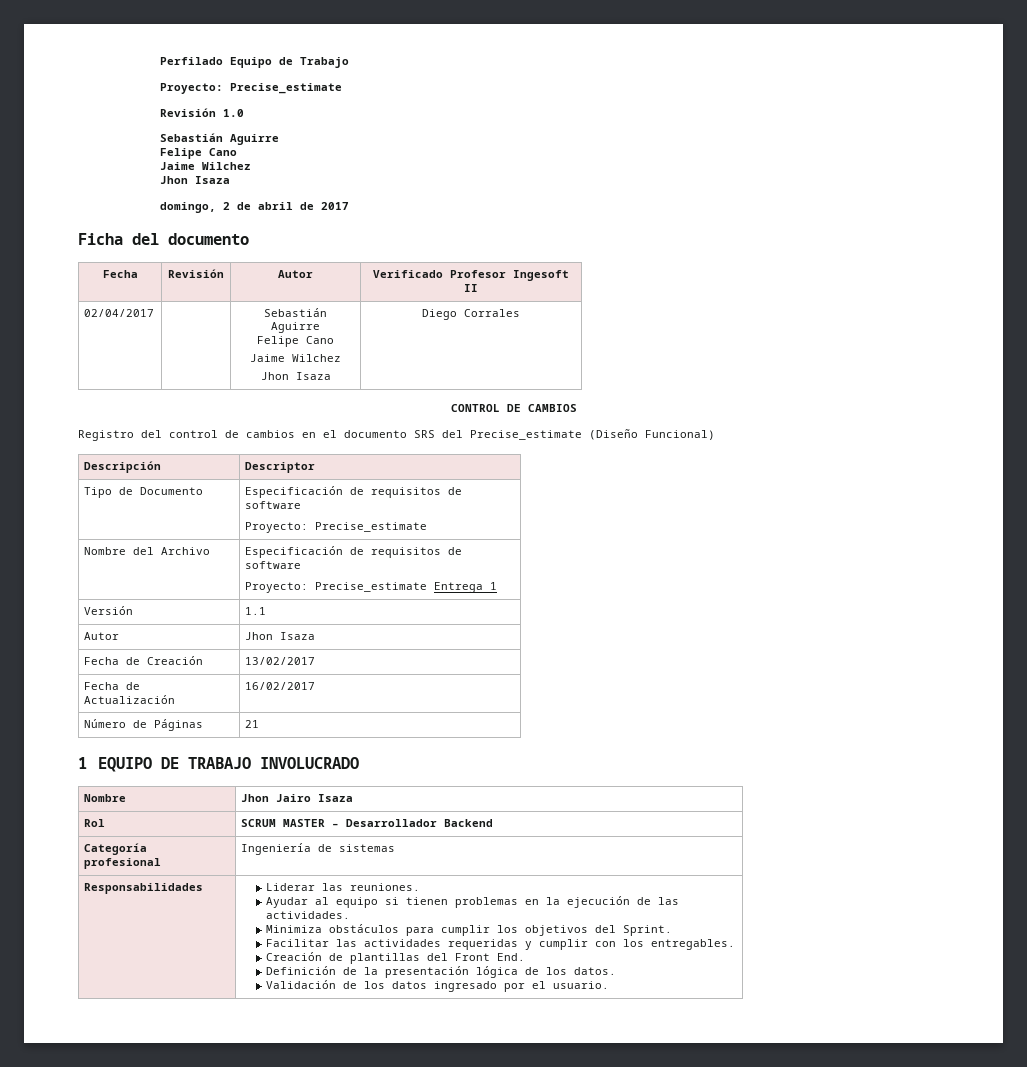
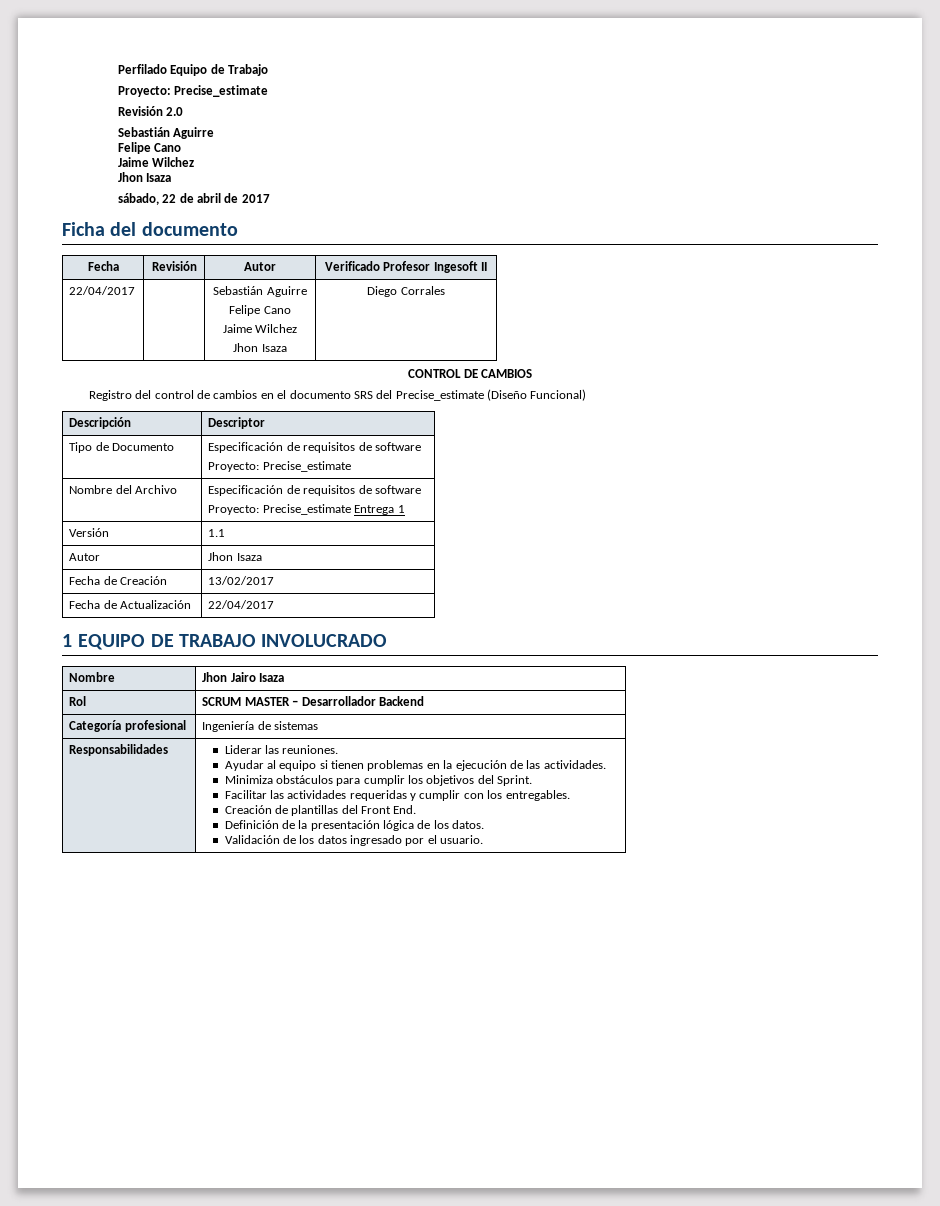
- Revisión 1.0
+ Revisión 2.0
- domingo, 2 de abril de 2017
+ sábado, 22 de abril de 2017
- 02/04/2017 | | Sebastián Aguirre
+ 22/04/2017 | | Sebastián Aguirre
- Fecha de Actualización | 16/02/2017
- Número de Páginas | 21
+ Fecha de Actualización | 22/04/2017

